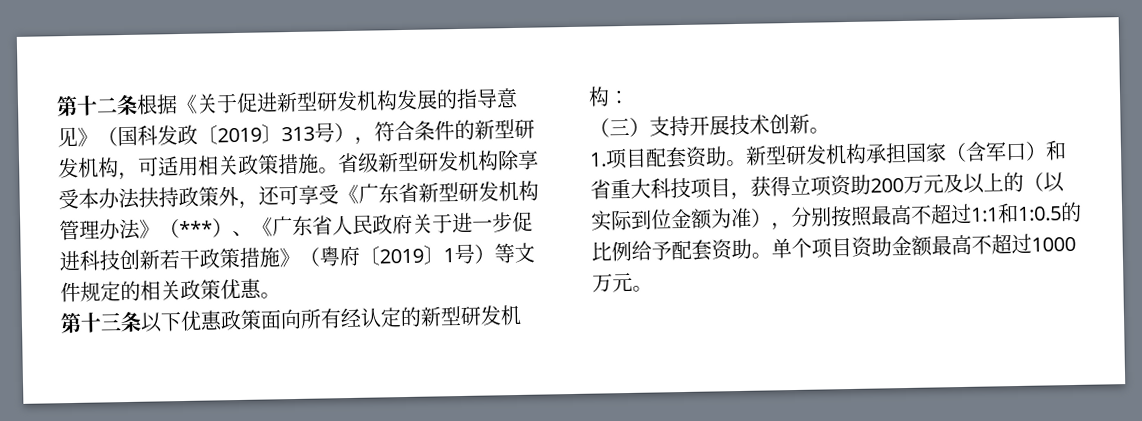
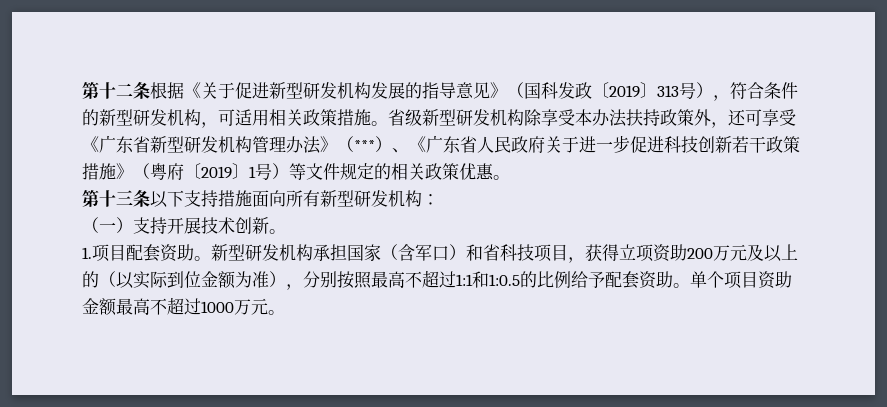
- 第十三条以下优惠政策面向所有经认定的新型研发机构：
+ 第十三条以下支持措施面向所有新型研发机构：
- （三）支持开展技术创新。
+ （一）支持开展技术创新。
- 新型研发机构承担国家（含军口）和省重大科技项目，获得立项资助200万元及以上的（以实际到位金额为准），分别按照最高不超过1:1和1:0.5的比例给予配套资助。
+ 新型研发机构承担国家（含军口）和省科技项目，获得立项资助200万元及以上的（以实际到位金额为准），分别按照最高不超过1:1和1:0.5的比例给予配套资助。

